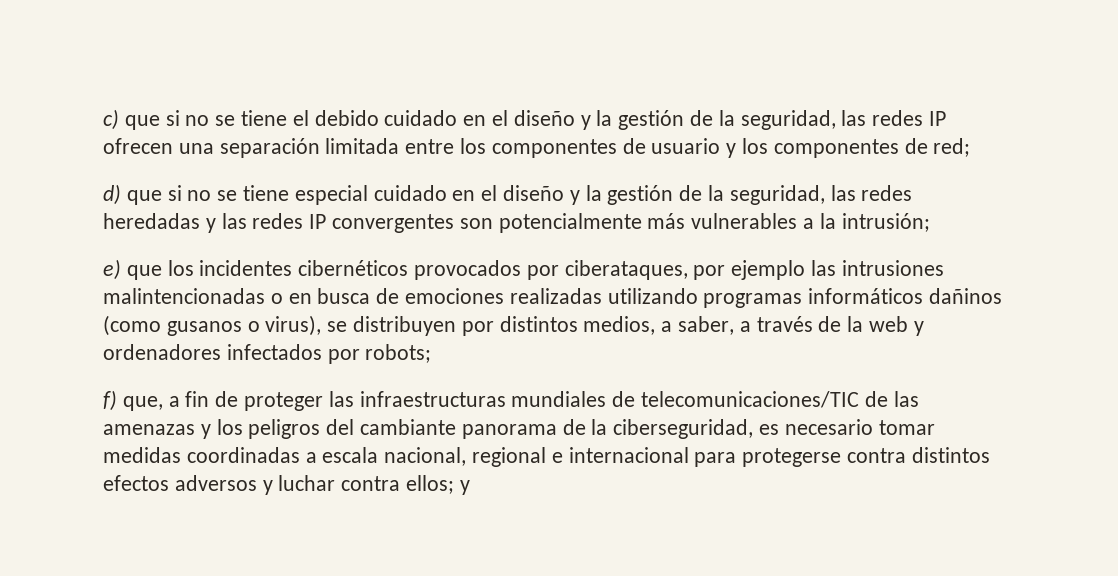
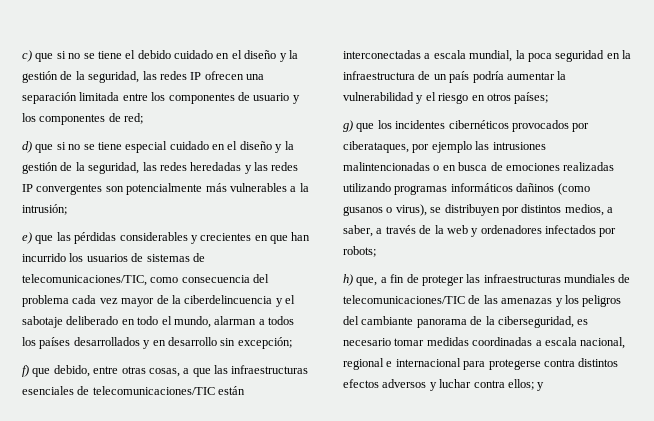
- e) que los incidentes cibernéticos provocados por ciberataques, por ejemplo las intrusiones malintencionadas o en busca de emociones realizadas utilizando programas informáticos dañinos (como gusanos o virus), se distribuyen por distintos medios, a saber, a través de la web y ordenadores infectados por robots;
+ e) que las pérdidas considerables y crecientes en que han incurrido los usuarios de sistemas de telecomunicaciones/TIC, como consecuencia del problema cada vez mayor de la ciberdelincuencia y el sabotaje deliberado en todo el mundo, alarman a todos los países desarrollados y en desarrollo sin excepción;
+ f) que debido, entre otras cosas, a que las infraestructuras esenciales de telecomunicaciones/TIC están interconectadas a escala mundial, la poca seguridad en la infraestructura de un país podría aumentar la vulnerabilidad y el riesgo en otros países;
+ g) que los incidentes cibernéticos provocados por ciberataques, por ejemplo las intrusiones malintencionadas o en busca de emociones realizadas utilizando programas informáticos dañinos (como gusanos o virus), se distribuyen por distintos medios, a saber, a través de la web y ordenadores infectados por robots;
- f) que, a fin de proteger las infraestructuras mundiales de telecomunicaciones/TIC de las amenazas y los peligros del cambiante panorama de la ciberseguridad, es necesario tomar medidas coordinadas a escala nacional, regional e internacional para protegerse contra distintos efectos adversos y luchar contra ellos; y
+ h) que, a fin de proteger las infraestructuras mundiales de telecomunicaciones/TIC de las amenazas y los peligros del cambiante panorama de la ciberseguridad, es necesario tomar medidas coordinadas a escala nacional, regional e internacional para protegerse contra distintos efectos adversos y luchar contra ellos; y

